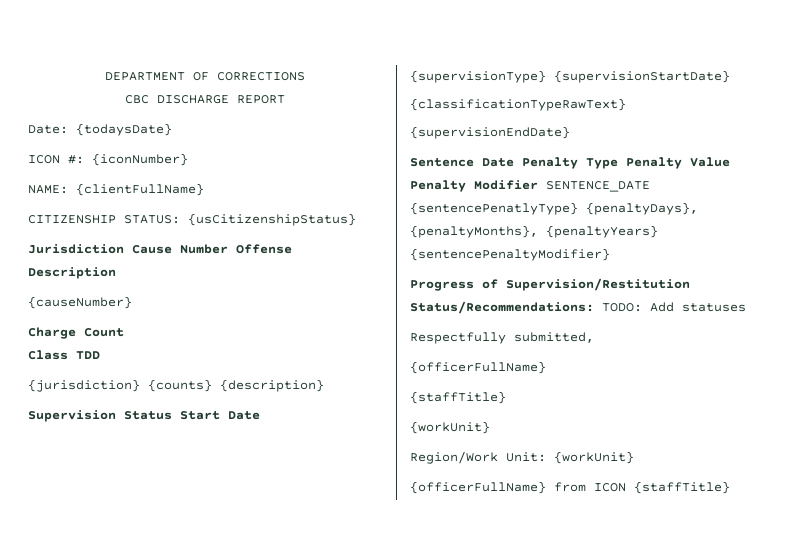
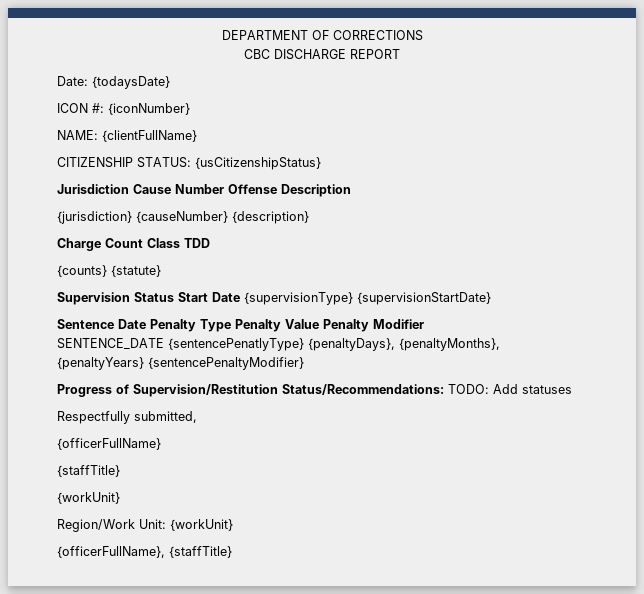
- {causeNumber}
+ {jurisdiction} {causeNumber} {description}
- Charge Count
- Class TDD
+ Charge Count Class TDD
- {jurisdiction} {counts} {description}
+ {counts} {statute}
- {classificationTypeRawText}
- {supervisionEndDate}
- Sentence Date Penalty Type Penalty Value Penalty Modifier SENTENCE_DATE {sentencePenatlyType} {penaltyDays}, {penaltyMonths}, {penaltyYears} {sentencePenaltyModifier}
+ Sentence Date Penalty Type Penalty Value Penalty Modifier
+ SENTENCE_DATE {sentencePenatlyType} {penaltyDays}, {penaltyMonths}, {penaltyYears} {sentencePenaltyModifier}
- {officerFullName} from ICON {staffTitle}
+ {officerFullName}, {staffTitle}

